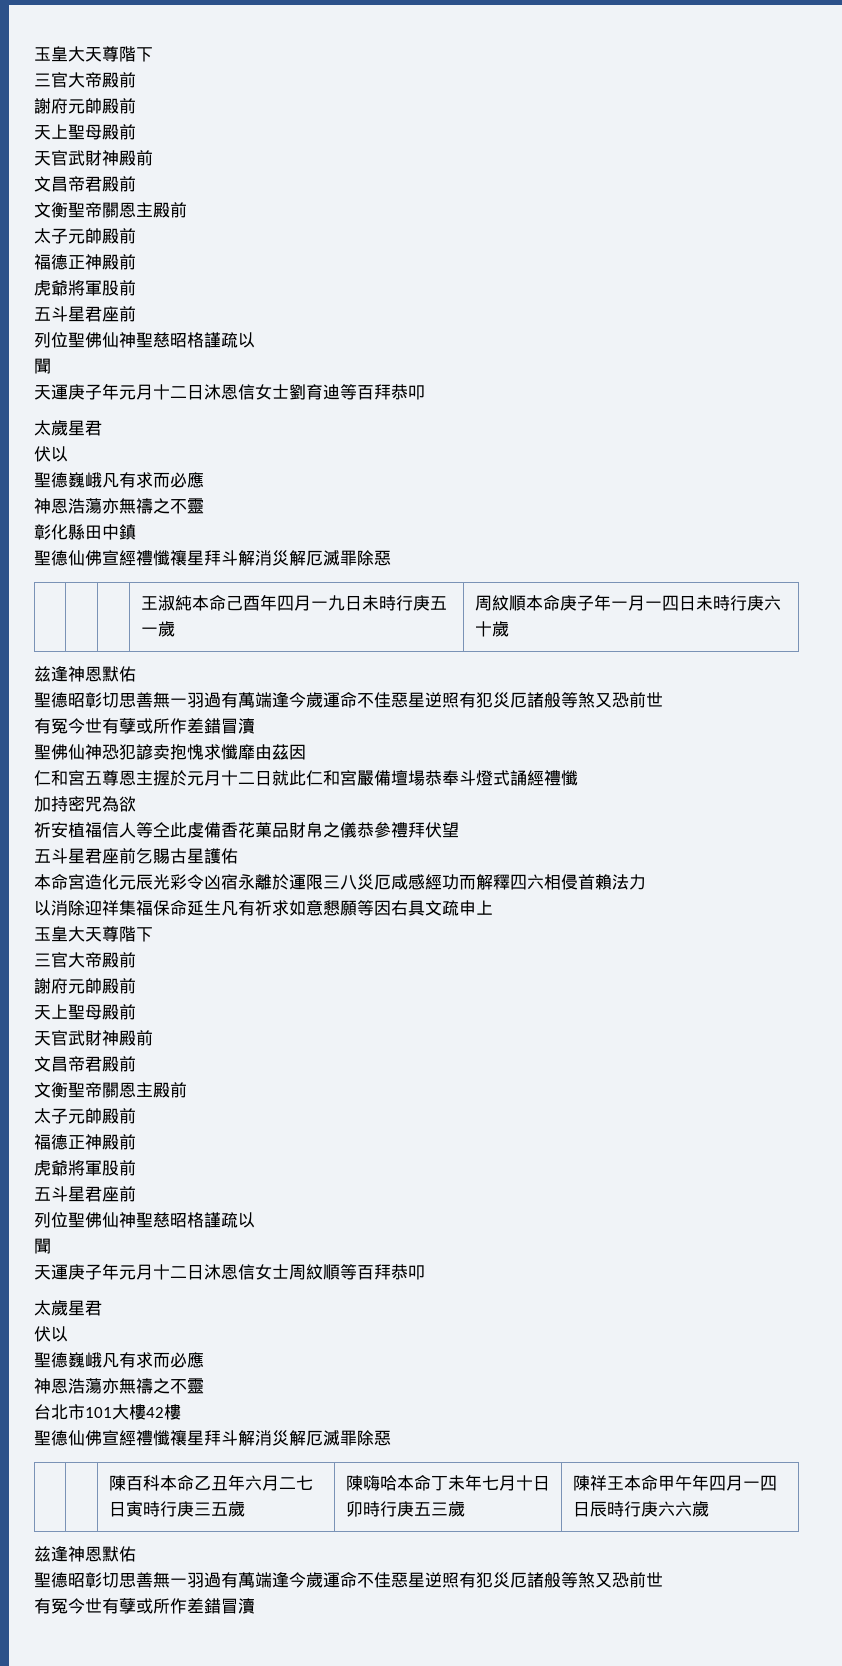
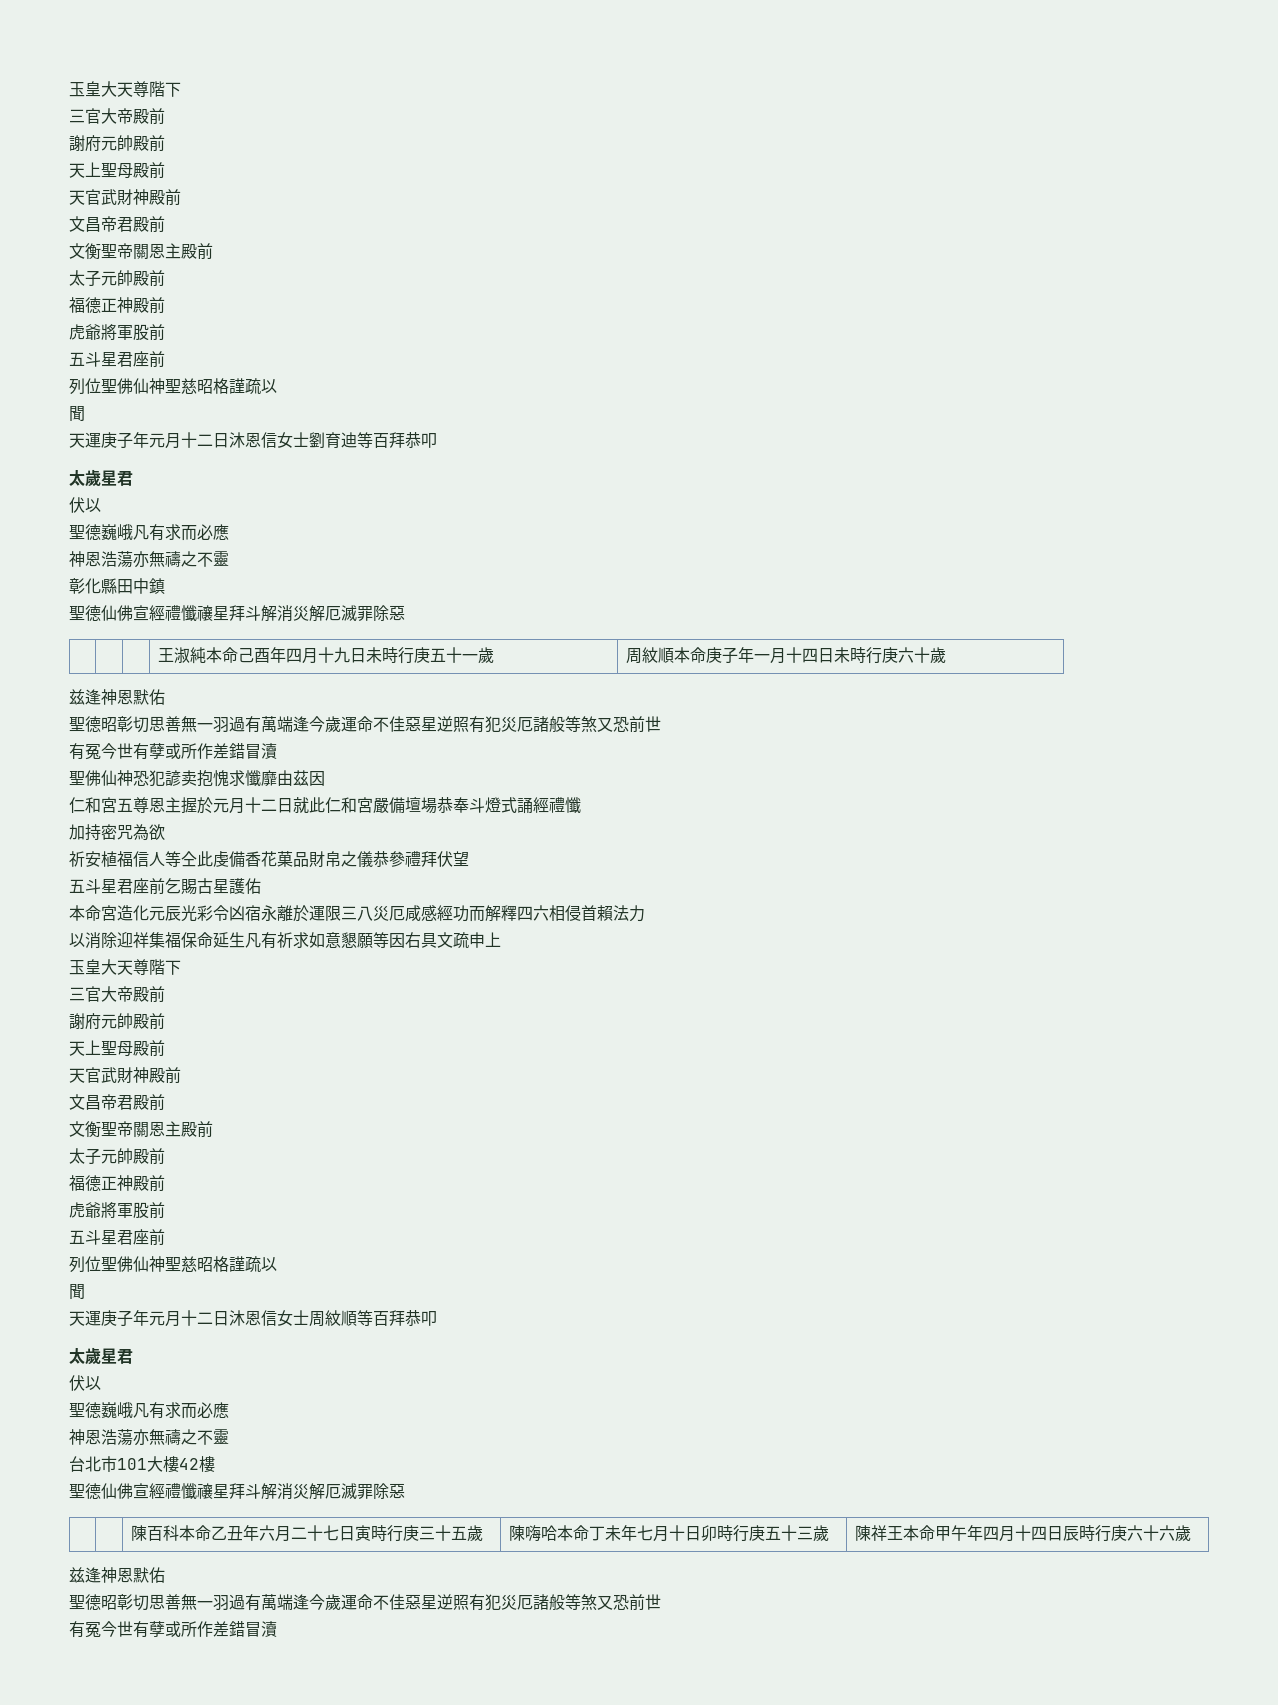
- | | | 王淑純本命己酉年四月一九日未時行庚五一歲 | 周紋順本命庚子年一月一四日未時行庚六十歲
+ | | | 王淑純本命己酉年四月十九日未時行庚五十一歲 | 周紋順本命庚子年一月十四日未時行庚六十歲
- | | 陳百科本命乙丑年六月二七日寅時行庚三五歲 | 陳嗨哈本命丁未年七月十日卯時行庚五三歲 | 陳祥王本命甲午年四月一四日辰時行庚六六歲
+ | | 陳百科本命乙丑年六月二十七日寅時行庚三十五歲 | 陳嗨哈本命丁未年七月十日卯時行庚五十三歲 | 陳祥王本命甲午年四月十四日辰時行庚六十六歲

